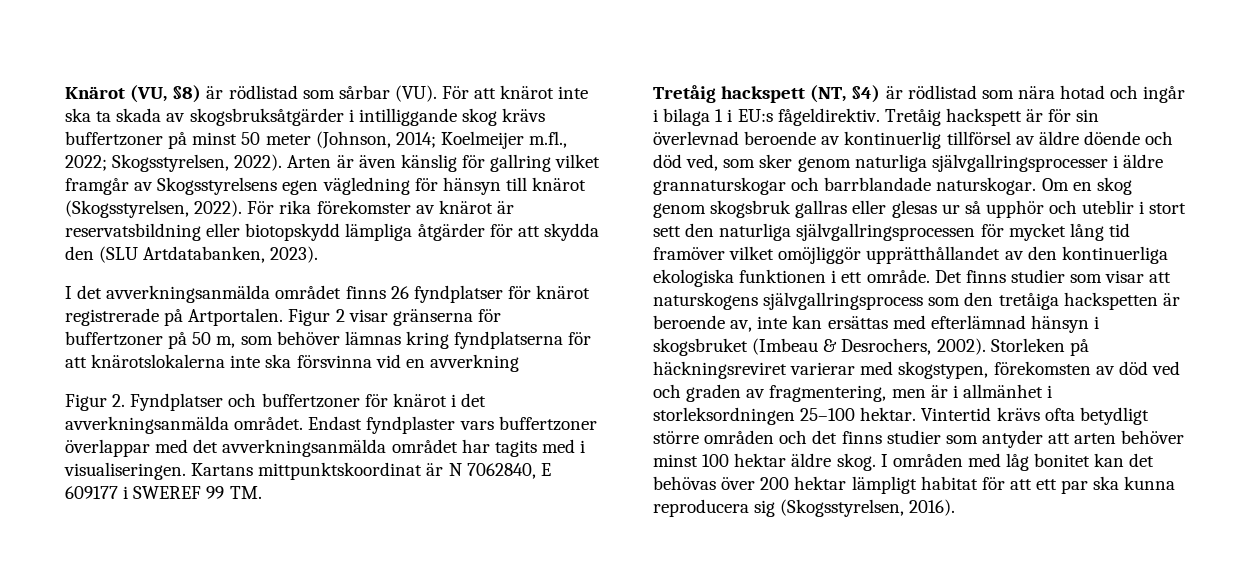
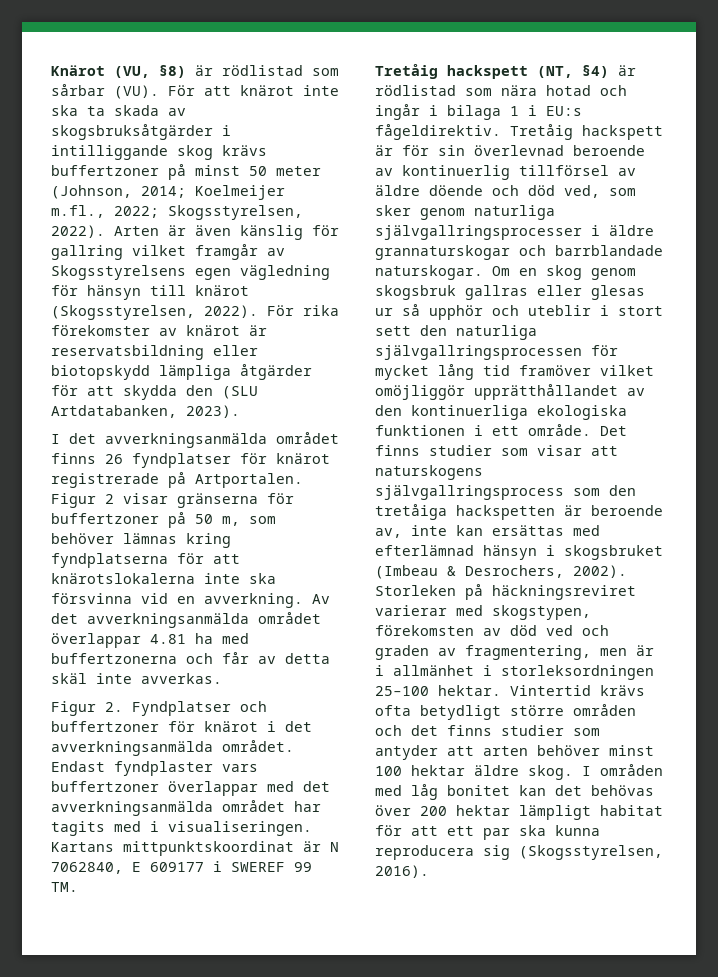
- Figur 2 visar gränserna för buffertzoner på 50 m, som behöver lämnas kring fyndplatserna för att knärotslokalerna inte ska försvinna vid en avverkning
+ Figur 2 visar gränserna för buffertzoner på 50 m, som behöver lämnas kring fyndplatserna för att knärotslokalerna inte ska försvinna vid en avverkning. Av det avverkningsanmälda området överlappar 4.81 ha med buffertzonerna och får av detta skäl inte avverkas.

